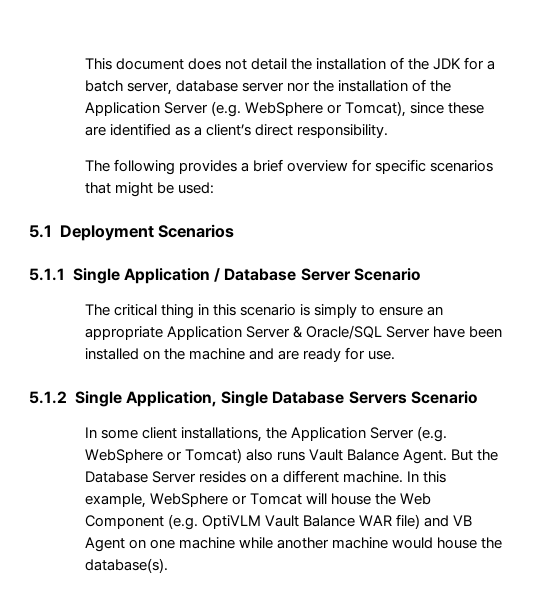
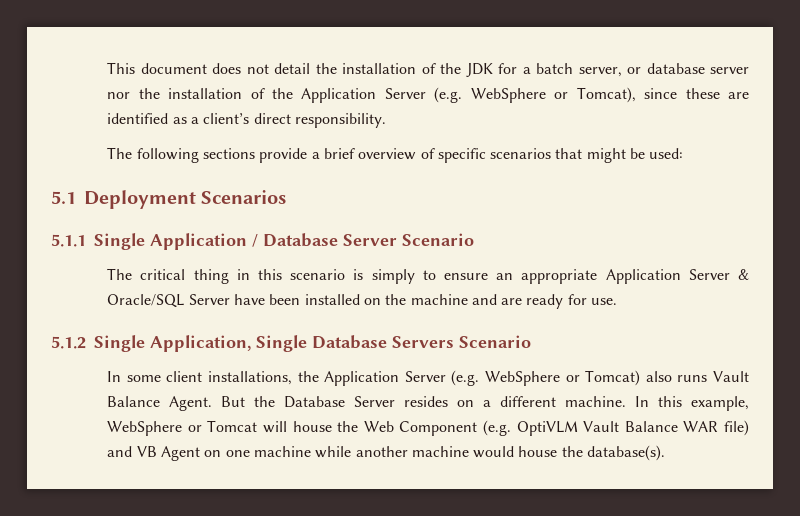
- This document does not detail the installation of the JDK for a batch server, database server nor the installation of the Application Server (e.g. WebSphere or Tomcat), since these are identified as a client’s direct responsibility.
+ This document does not detail the installation of the JDK for a batch server, or database server nor the installation of the Application Server (e.g. WebSphere or Tomcat), since these are identified as a client’s direct responsibility.
- The following provides a brief overview for specific scenarios that might be used:
+ The following sections provide a brief overview of specific scenarios that might be used:

